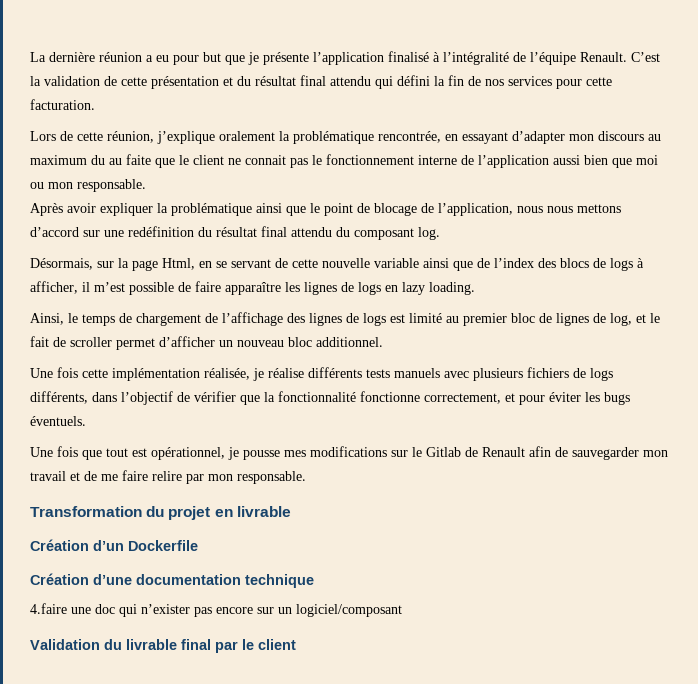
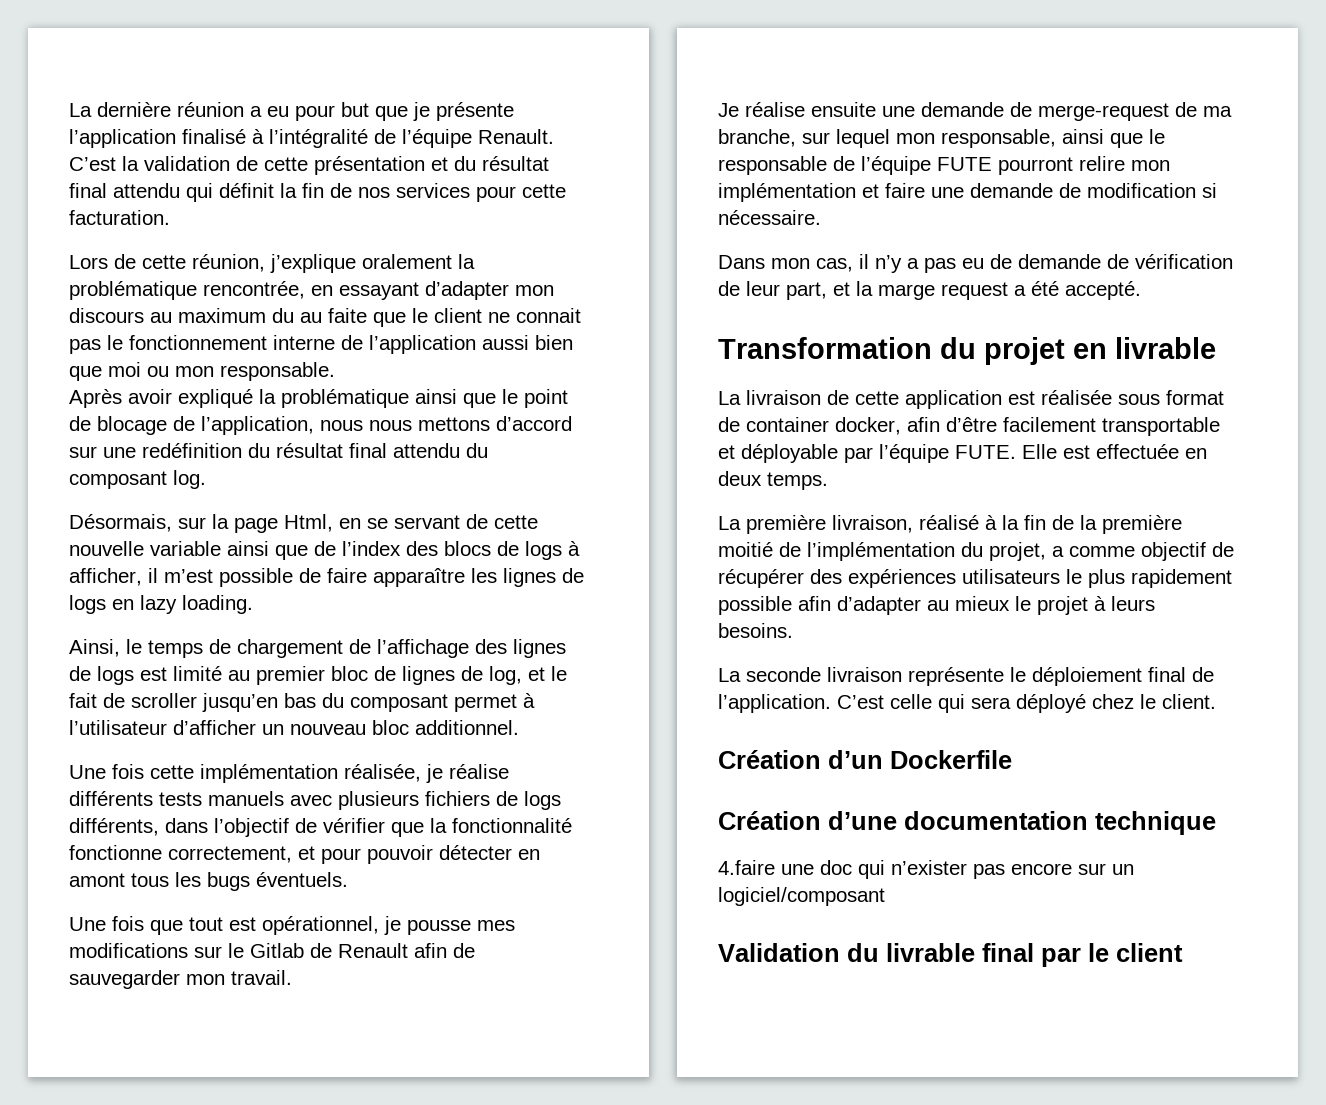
- C’est la validation de cette présentation et du résultat final attendu qui défini la fin de nos services pour cette facturation.
+ C’est la validation de cette présentation et du résultat final attendu qui définit la fin de nos services pour cette facturation.
- Après avoir expliquer la problématique ainsi que le point de blocage de l’application, nous nous mettons d’accord sur une redéfinition du résultat final attendu du composant log.
+ Après avoir expliqué la problématique ainsi que le point de blocage de l’application, nous nous mettons d’accord sur une redéfinition du résultat final attendu du composant log.
- Ainsi, le temps de chargement de l’affichage des lignes de logs est limité au premier bloc de lignes de log, et le fait de scroller permet d’afficher un nouveau bloc additionnel.
+ Ainsi, le temps de chargement de l’affichage des lignes de logs est limité au premier bloc de lignes de log, et le fait de scroller jusqu’en bas du composant permet à l’utilisateur d’afficher un nouveau bloc additionnel.
- Une fois cette implémentation réalisée, je réalise différents tests manuels avec plusieurs fichiers de logs différents, dans l’objectif de vérifier que la fonctionnalité fonctionne correctement, et pour éviter les bugs éventuels.
+ Une fois cette implémentation réalisée, je réalise différents tests manuels avec plusieurs fichiers de logs différents, dans l’objectif de vérifier que la fonctionnalité fonctionne correctement, et pour pouvoir détecter en amont tous les bugs éventuels.
- Une fois que tout est opérationnel, je pousse mes modifications sur le Gitlab de Renault afin de sauvegarder mon travail et de me faire relire par mon responsable.
+ Une fois que tout est opérationnel, je pousse mes modifications sur le Gitlab de Renault afin de sauvegarder mon travail.
+ Je réalise ensuite une demande de merge-request de ma branche, sur lequel mon responsable, ainsi que le responsable de l’équipe FUTE pourront relire mon implémentation et faire une demande de modification si nécessaire.
+ Dans mon cas, il n’y a pas eu de demande de vérification de leur part, et la marge request a été accepté.
+ La livraison de cette application est réalisée sous format de container docker, afin d’être facilement transportable et déployable par l’équipe FUTE. Elle est effectuée en deux temps.
+ La première livraison, réalisé à la fin de la première moitié de l’implémentation du projet, a comme objectif de récupérer des expériences utilisateurs le plus rapidement possible afin d’adapter au mieux le projet à leurs besoins.
+ La seconde livraison représente le déploiement final de l’application. C’est celle qui sera déployé chez le client.

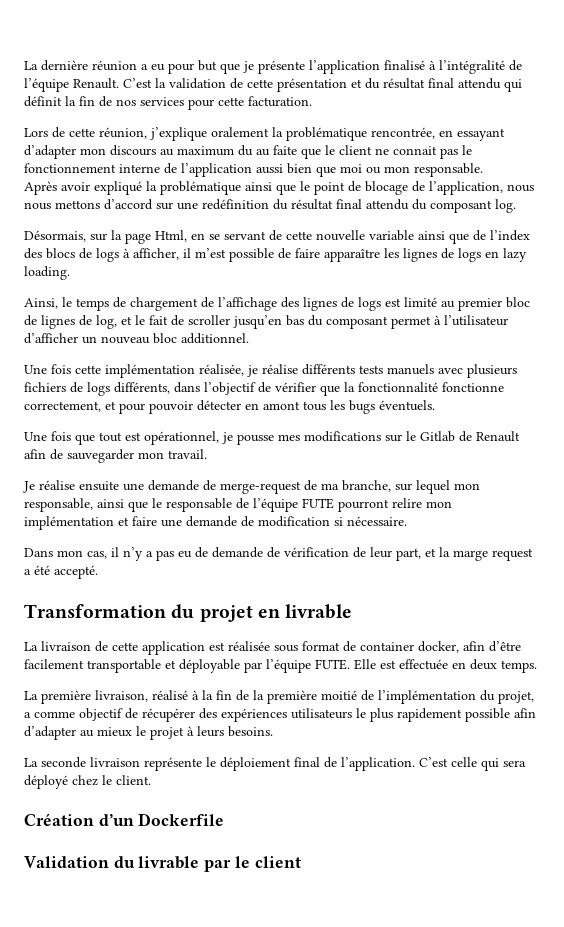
- Création d’une documentation technique
- 4.faire une doc qui n’exister pas encore sur un logiciel/composant
- Validation du livrable final par le client
+ Validation du livrable par le client

